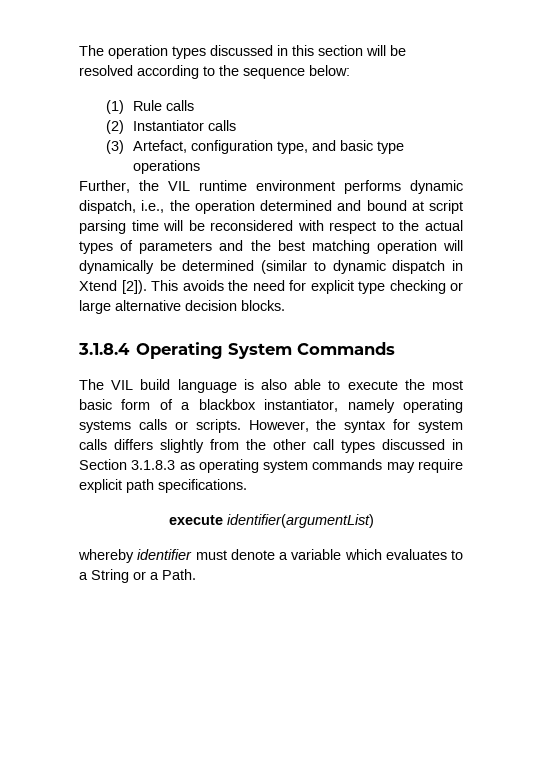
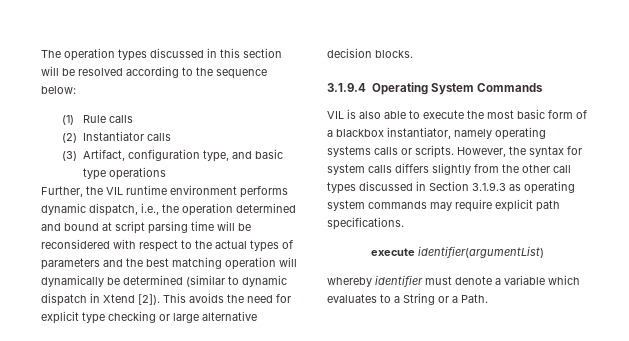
- (3) Artefact, configuration type, and basic type operations
+ (3) Artifact, configuration type, and basic type operations
- 3.1.8.4 Operating System Commands
+ 3.1.9.4 Operating System Commands
- The VIL build language is also able to execute the most basic form of a blackbox instantiator, namely operating systems calls or scripts.
+ VIL is also able to execute the most basic form of a blackbox instantiator, namely operating systems calls or scripts.
- However, the syntax for system calls differs slightly from the other call types discussed in Section 3.1.8.3 as operating system commands may require explicit path specifications.
+ However, the syntax for system calls differs slightly from the other call types discussed in Section 3.1.9.3 as operating system commands may require explicit path specifications.

